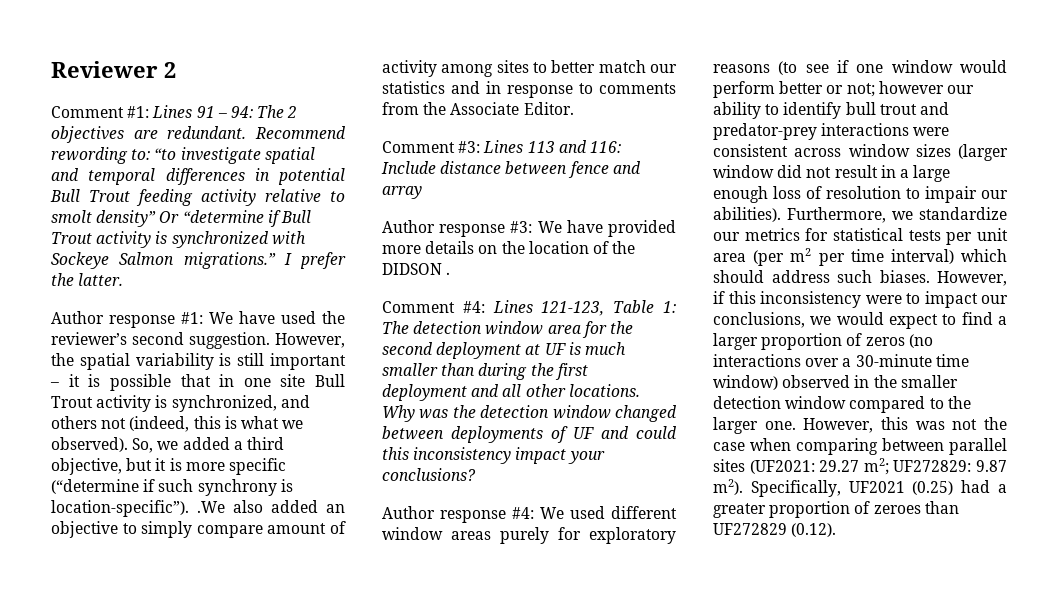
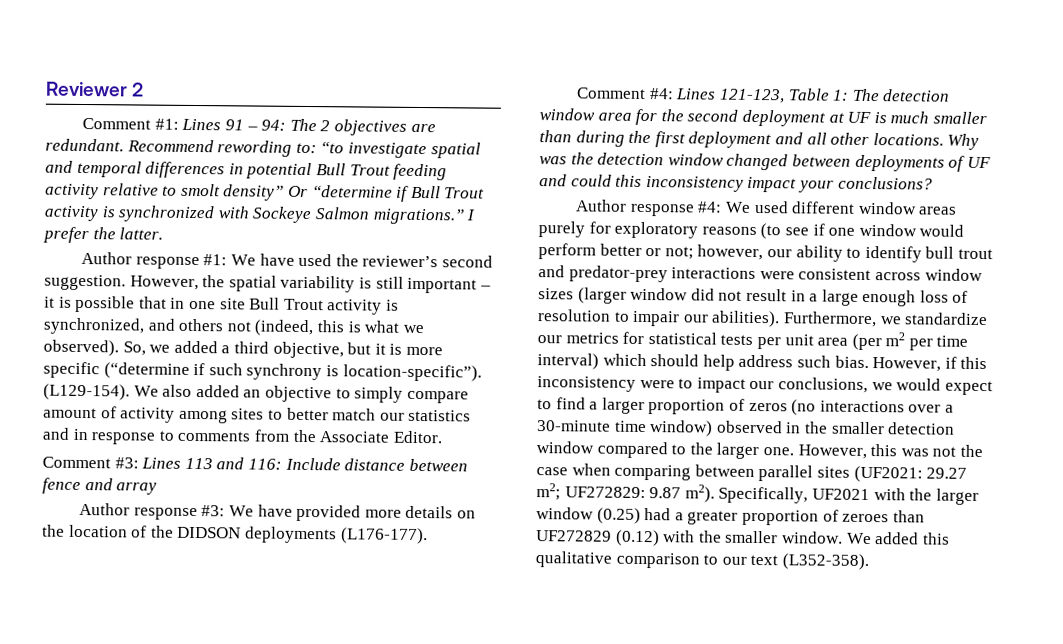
- So, we added a third objective, but it is more specific (“determine if such synchrony is location-specific”). .We also added an objective to simply compare amount of activity among sites to better match our statistics and in response to comments from the Associate Editor.
+ So, we added a third objective, but it is more specific (“determine if such synchrony is location-specific”). (L129-154). We also added an objective to simply compare amount of activity among sites to better match our statistics and in response to comments from the Associate Editor.
- Author response #3: We have provided more details on the location of the DIDSON .
+ Author response #3: We have provided more details on the location of the DIDSON deployments (L176-177).
- Author response #4: We used different window areas purely for exploratory reasons (to see if one window would perform better or not; however our ability to identify bull trout and predator-prey interactions were consistent across window sizes (larger window did not result in a large enough loss of resolution to impair our abilities).
+ Author response #4: We used different window areas purely for exploratory reasons (to see if one window would perform better or not; however, our ability to identify bull trout and predator-prey interactions were consistent across window sizes (larger window did not result in a large enough loss of resolution to impair our abilities).
- Furthermore, we standardize our metrics for statistical tests per unit area (per m2 per time interval) which should address such biases.
+ Furthermore, we standardize our metrics for statistical tests per unit area (per m2 per time interval) which should help address such bias.
- Specifically, UF2021 (0.25) had a greater proportion of zeroes than UF272829 (0.12).
+ Specifically, UF2021 with the larger window (0.25) had a greater proportion of zeroes than UF272829 (0.12) with the smaller window. We added this qualitative comparison to our text (L352-358).

